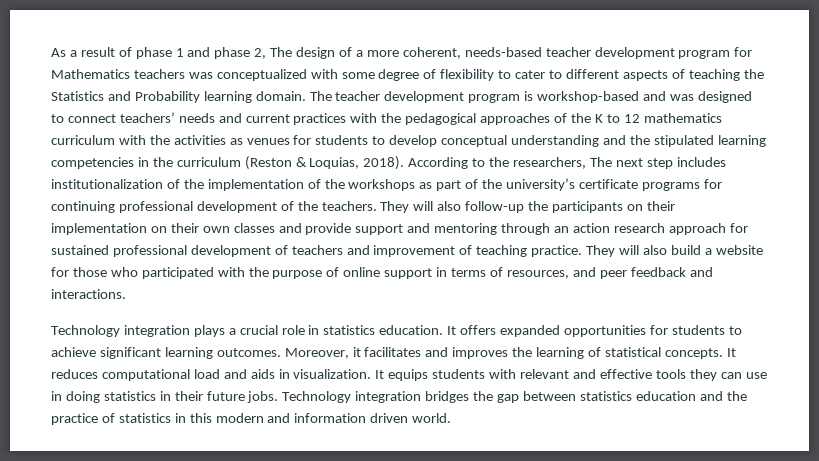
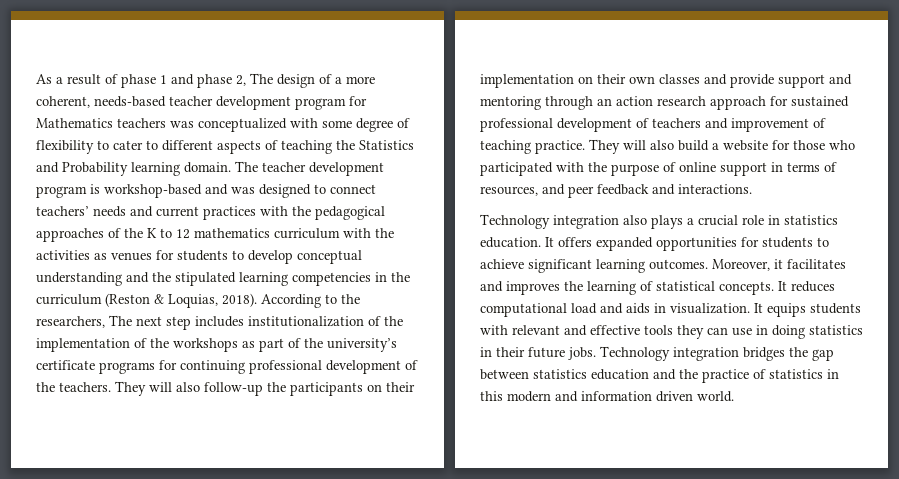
- Technology integration plays a crucial role in statistics education.
+ Technology integration also plays a crucial role in statistics education.

